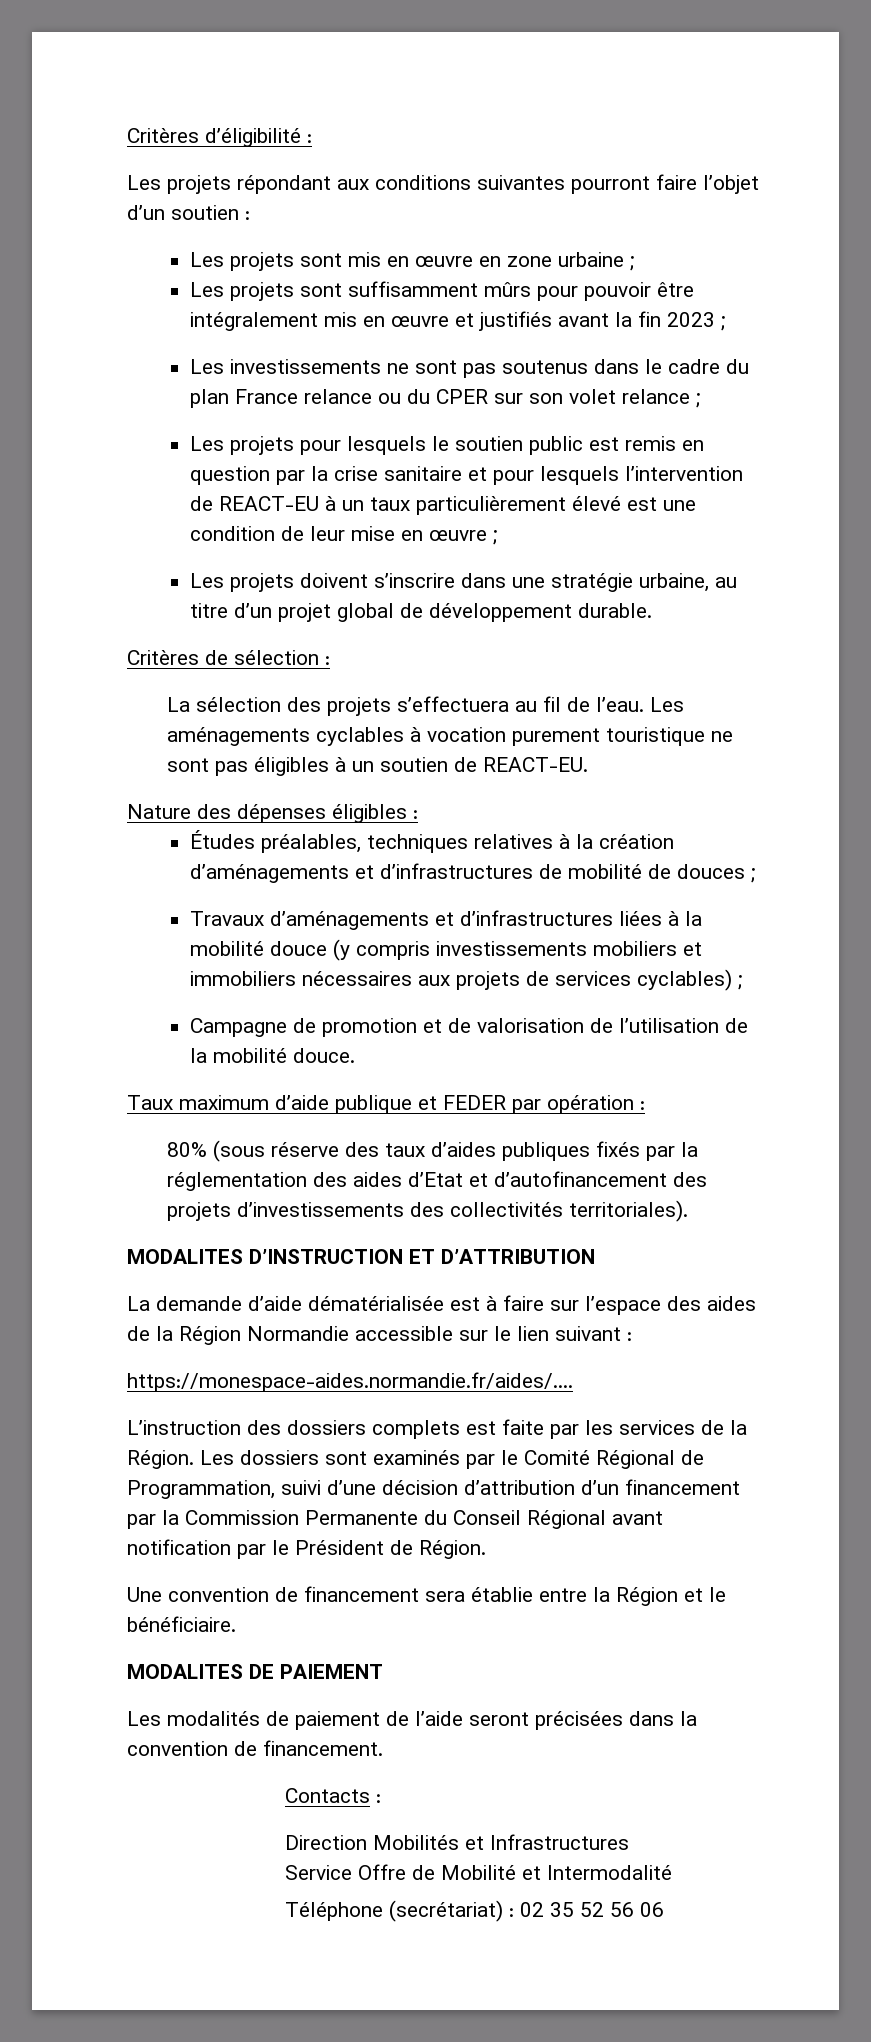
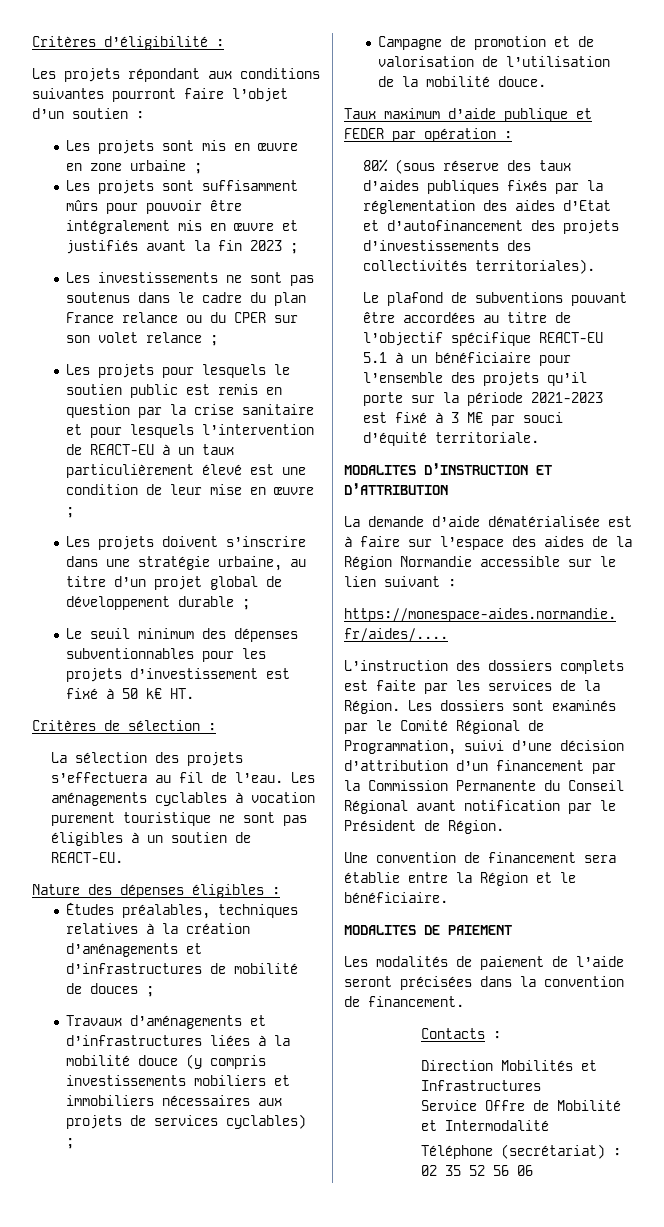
- Les projets doivent s’inscrire dans une stratégie urbaine, au titre d’un projet global de développement durable.
+ Les projets doivent s’inscrire dans une stratégie urbaine, au titre d’un projet global de développement durable ;
+ Le seuil minimum des dépenses subventionnables pour les projets d’investissement est fixé à 50 k€ HT.
+ Le plafond de subventions pouvant être accordées au titre de l’objectif spécifique REACT-EU 5.1 à un bénéficiaire pour l’ensemble des projets qu’il porte sur la période 2021-2023 est fixé à 3 M€ par souci d’équité territoriale.

